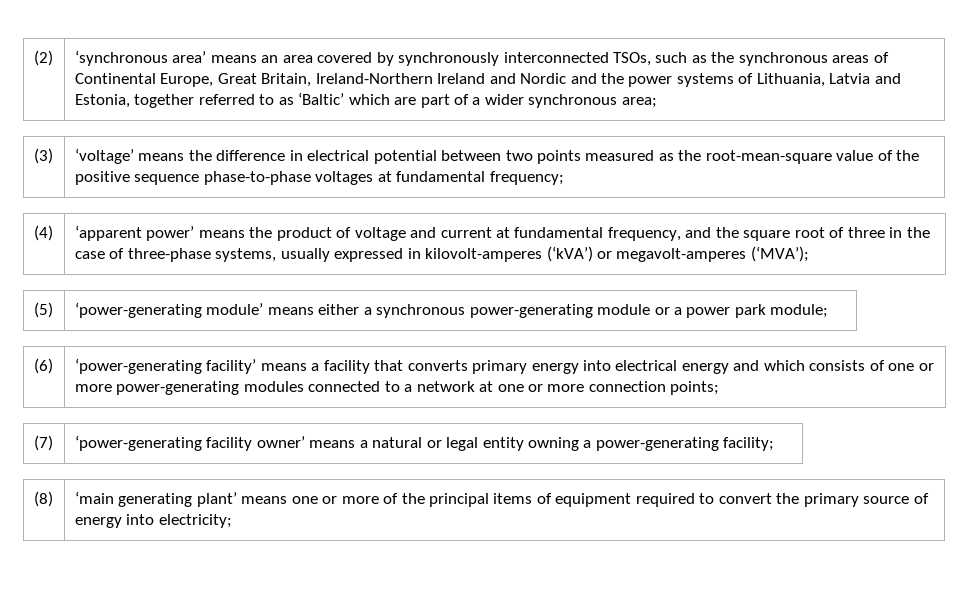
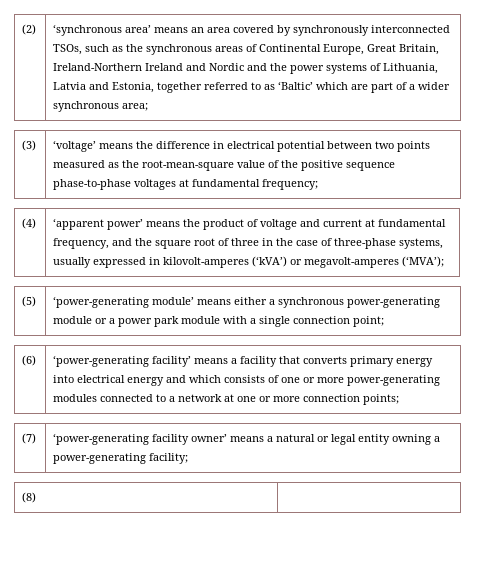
- (5) | ‘power-generating module’ means either a synchronous power-generating module or a power park module;
+ (5) | ‘power-generating module’ means either a synchronous power-generating module or a power park module with a single connection point;
- (8) | ‘main generating plant’ means one or more of the principal items of equipment required to convert the primary source of energy into electricity;
+ (8) |

